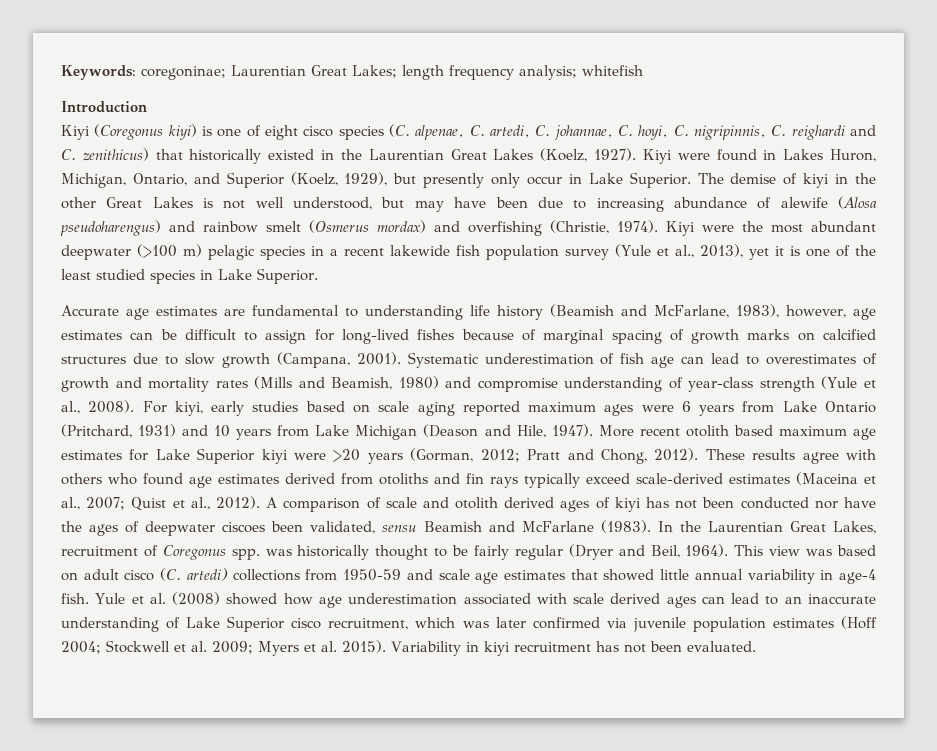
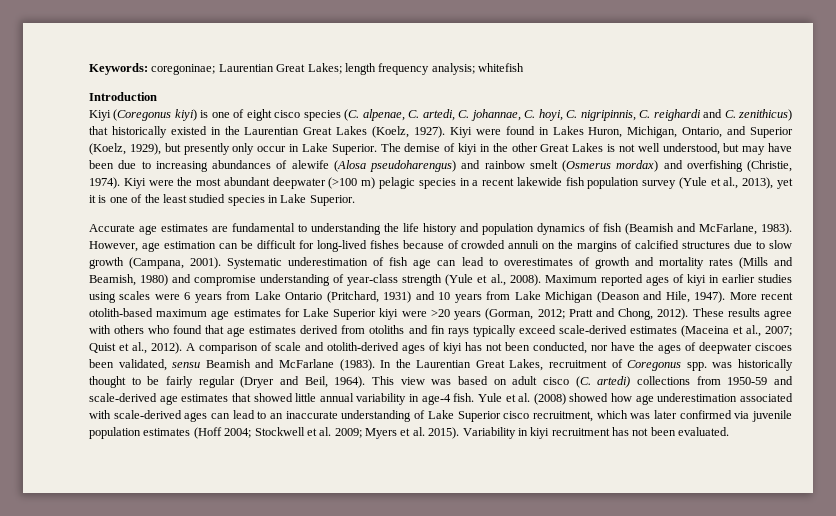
- The demise of kiyi in the other Great Lakes is not well understood, but may have been due to increasing abundance of alewife (Alosa pseudoharengus) and rainbow smelt (Osmerus mordax) and overfishing (Christie, 1974).
+ The demise of kiyi in the other Great Lakes is not well understood, but may have been due to increasing abundances of alewife (Alosa pseudoharengus) and rainbow smelt (Osmerus mordax) and overfishing (Christie, 1974).
- Accurate age estimates are fundamental to understanding life history (Beamish and McFarlane, 1983), however, age estimates can be difficult to assign for long-lived fishes because of marginal spacing of growth marks on calcified structures due to slow growth (Campana, 2001).
+ Accurate age estimates are fundamental to understanding the life history and population dynamics of fish (Beamish and McFarlane, 1983). However, age estimation can be difficult for long-lived fishes because of crowded annuli on the margins of calcified structures due to slow growth (Campana, 2001).
- For kiyi, early studies based on scale aging reported maximum ages were 6 years from Lake Ontario (Pritchard, 1931) and 10 years from Lake Michigan (Deason and Hile, 1947).
+ Maximum reported ages of kiyi in earlier studies using scales were 6 years from Lake Ontario (Pritchard, 1931) and 10 years from Lake Michigan (Deason and Hile, 1947).
- More recent otolith based maximum age estimates for Lake Superior kiyi were >20 years (Gorman, 2012; Pratt and Chong, 2012).
+ More recent otolith-based maximum age estimates for Lake Superior kiyi were >20 years (Gorman, 2012; Pratt and Chong, 2012).
- These results agree with others who found age estimates derived from otoliths and fin rays typically exceed scale-derived estimates (Maceina et al., 2007; Quist et al., 2012).
+ These results agree with others who found that age estimates derived from otoliths and fin rays typically exceed scale-derived estimates (Maceina et al., 2007; Quist et al., 2012).
- A comparison of scale and otolith derived ages of kiyi has not been conducted nor have the ages of deepwater ciscoes been validated, sensu Beamish and McFarlane (1983).
+ A comparison of scale and otolith-derived ages of kiyi has not been conducted, nor have the ages of deepwater ciscoes been validated, sensu Beamish and McFarlane (1983).
- This view was based on adult cisco (C. artedi) collections from 1950-59 and scale age estimates that showed little annual variability in age-4 fish.
+ This view was based on adult cisco (C. artedi) collections from 1950-59 and scale-derived age estimates that showed little annual variability in age-4 fish.
- Yule et al. (2008) showed how age underestimation associated with scale derived ages can lead to an inaccurate understanding of Lake Superior cisco recruitment, which was later confirmed via juvenile population estimates (Hoff 2004; Stockwell et al. 2009; Myers et al. 2015).
+ Yule et al. (2008) showed how age underestimation associated with scale-derived ages can lead to an inaccurate understanding of Lake Superior cisco recruitment, which was later confirmed via juvenile population estimates (Hoff 2004; Stockwell et al. 2009; Myers et al. 2015).

